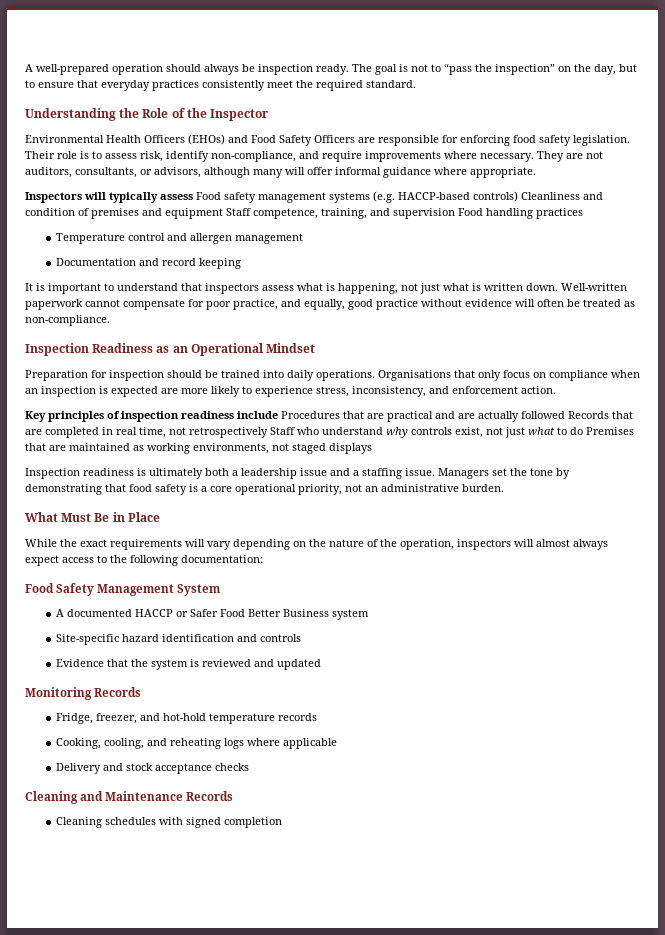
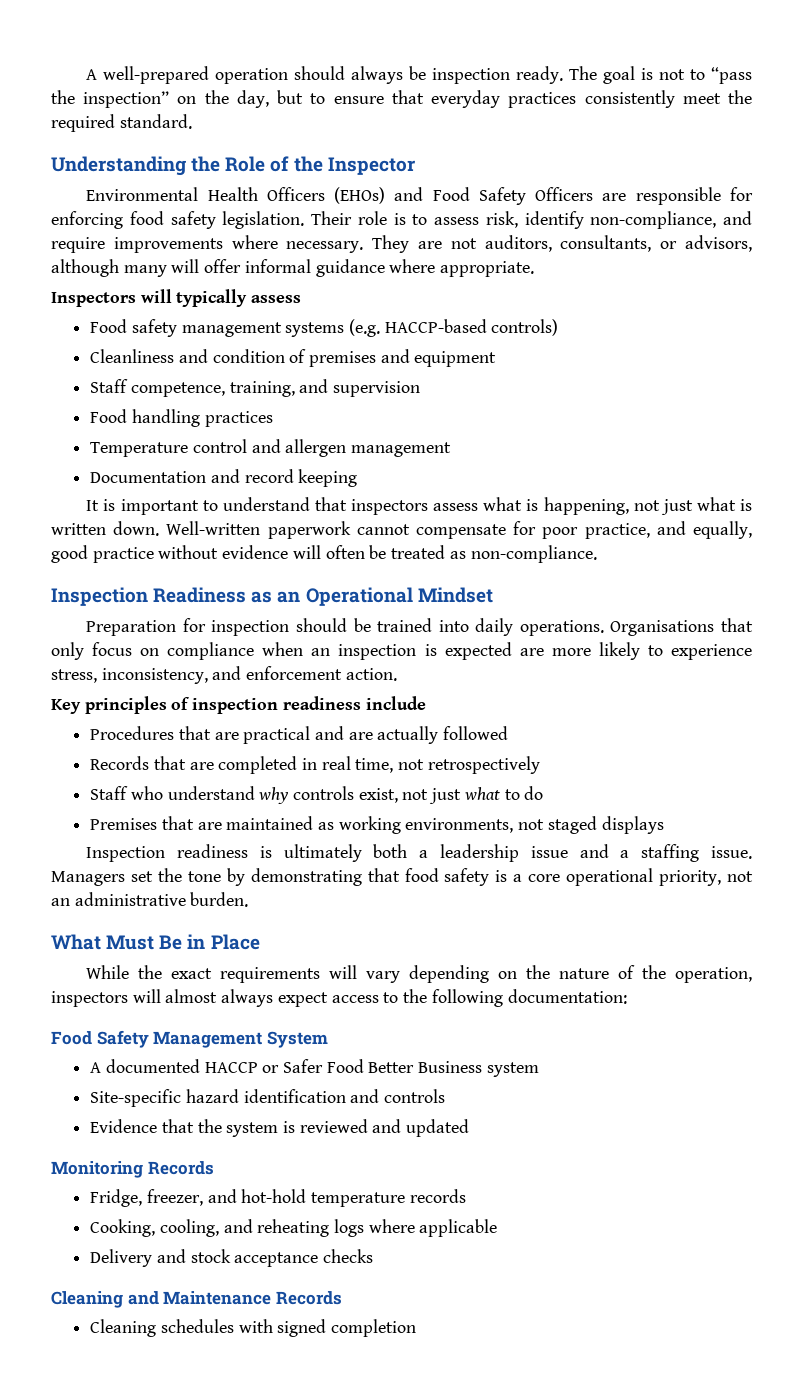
- Inspectors will typically assess Food safety management systems (e.g. HACCP-based controls) Cleanliness and condition of premises and equipment Staff competence, training, and supervision Food handling practices
+ Inspectors will typically assess
+ Food safety management systems (e.g. HACCP-based controls)
+ Cleanliness and condition of premises and equipment
+ Staff competence, training, and supervision
+ Food handling practices
- Key principles of inspection readiness include Procedures that are practical and are actually followed Records that are completed in real time, not retrospectively Staff who understand why controls exist, not just what to do Premises that are maintained as working environments, not staged displays
+ Key principles of inspection readiness include
+ Procedures that are practical and are actually followed
+ Records that are completed in real time, not retrospectively
+ Staff who understand why controls exist, not just what to do
+ Premises that are maintained as working environments, not staged displays

